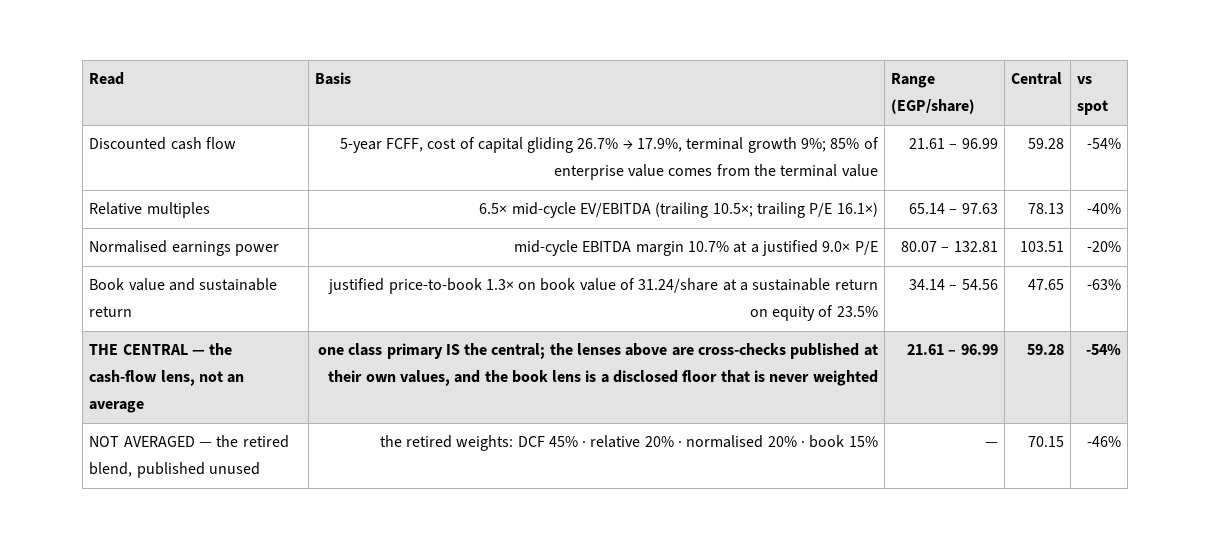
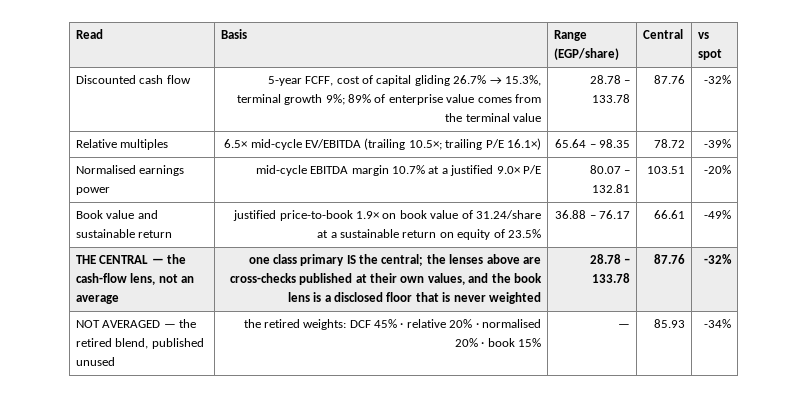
- Discounted cash flow | 5-year FCFF, cost of capital gliding 26.7% → 17.9%, terminal growth 9%; 85% of enterprise value comes from the terminal value | 21.61 – 96.99 | 59.28 | -54%
+ Discounted cash flow | 5-year FCFF, cost of capital gliding 26.7% → 15.3%, terminal growth 9%; 89% of enterprise value comes from the terminal value | 28.78 – 133.78 | 87.76 | -32%
- Relative multiples | 6.5× mid-cycle EV/EBITDA (trailing 10.5×; trailing P/E 16.1×) | 65.14 – 97.63 | 78.13 | -40%
+ Relative multiples | 6.5× mid-cycle EV/EBITDA (trailing 10.5×; trailing P/E 16.1×) | 65.64 – 98.35 | 78.72 | -39%
- Book value and sustainable return | justified price-to-book 1.3× on book value of 31.24/share at a sustainable return on equity of 23.5% | 34.14 – 54.56 | 47.65 | -63%
+ Book value and sustainable return | justified price-to-book 1.9× on book value of 31.24/share at a sustainable return on equity of 23.5% | 36.88 – 76.17 | 66.61 | -49%
- one class primary IS the central; the lenses above are cross-checks published at their own values, and the book lens is a disclosed floor that is never weighted | 21.61 – 96.99 | 59.28 | -54%
+ one class primary IS the central; the lenses above are cross-checks published at their own values, and the book lens is a disclosed floor that is never weighted | 28.78 – 133.78 | 87.76 | -32%
- NOT AVERAGED — the retired blend, published unused | the retired weights: DCF 45% · relative 20% · normalised 20% · book 15% | — | 70.15 | -46%
+ NOT AVERAGED — the retired blend, published unused | the retired weights: DCF 45% · relative 20% · normalised 20% · book 15% | — | 85.93 | -34%

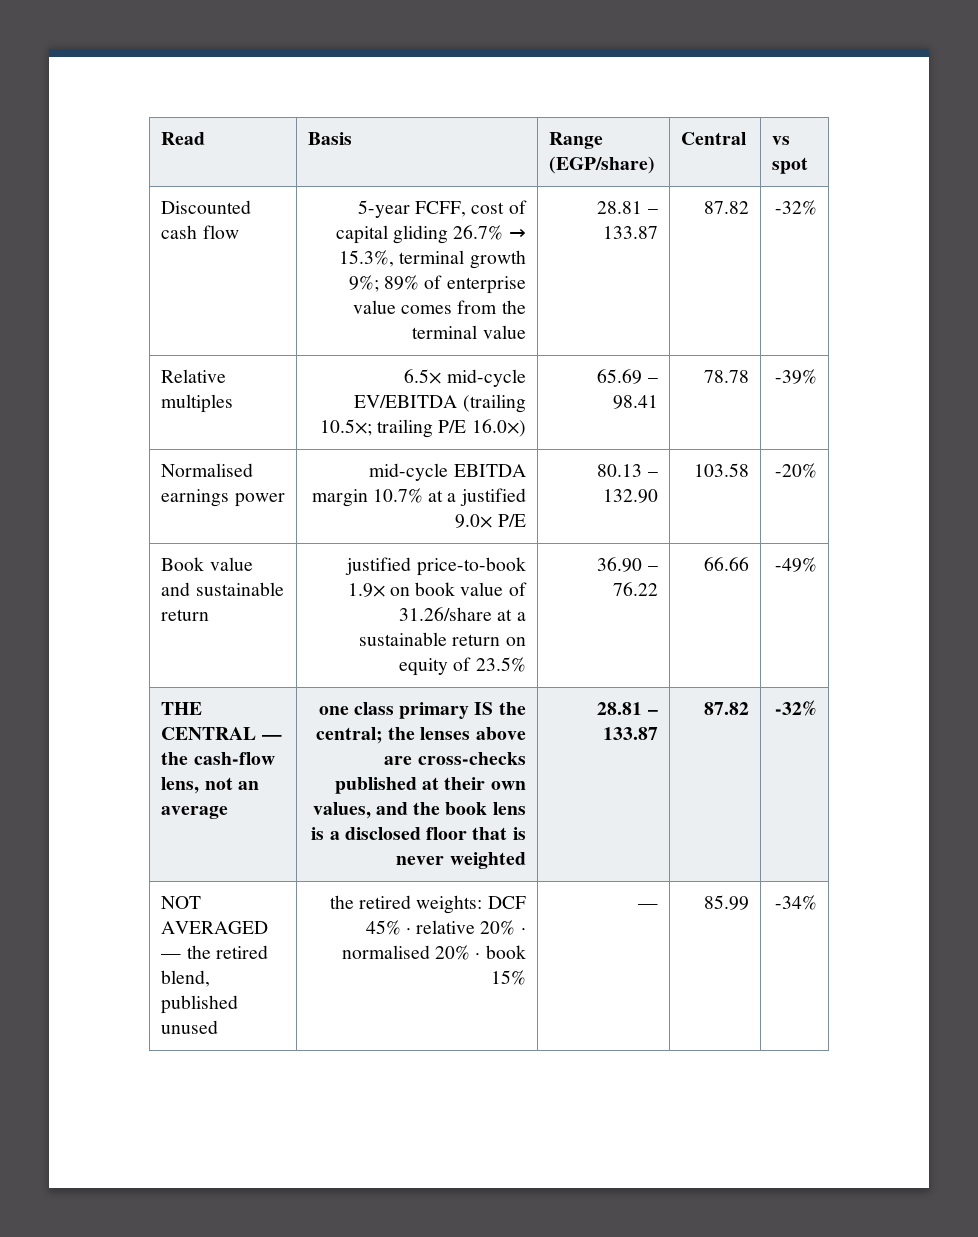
- Discounted cash flow | 5-year FCFF, cost of capital gliding 26.7% → 15.3%, terminal growth 9%; 89% of enterprise value comes from the terminal value | 28.78 – 133.78 | 87.76 | -32%
+ Discounted cash flow | 5-year FCFF, cost of capital gliding 26.7% → 15.3%, terminal growth 9%; 89% of enterprise value comes from the terminal value | 28.81 – 133.87 | 87.82 | -32%
- Relative multiples | 6.5× mid-cycle EV/EBITDA (trailing 10.5×; trailing P/E 16.1×) | 65.64 – 98.35 | 78.72 | -39%
+ Relative multiples | 6.5× mid-cycle EV/EBITDA (trailing 10.5×; trailing P/E 16.0×) | 65.69 – 98.41 | 78.78 | -39%
- Normalised earnings power | mid-cycle EBITDA margin 10.7% at a justified 9.0× P/E | 80.07 – 132.81 | 103.51 | -20%
+ Normalised earnings power | mid-cycle EBITDA margin 10.7% at a justified 9.0× P/E | 80.13 – 132.90 | 103.58 | -20%
- Book value and sustainable return | justified price-to-book 1.9× on book value of 31.24/share at a sustainable return on equity of 23.5% | 36.88 – 76.17 | 66.61 | -49%
+ Book value and sustainable return | justified price-to-book 1.9× on book value of 31.26/share at a sustainable return on equity of 23.5% | 36.90 – 76.22 | 66.66 | -49%
- one class primary IS the central; the lenses above are cross-checks published at their own values, and the book lens is a disclosed floor that is never weighted | 28.78 – 133.78 | 87.76
+ one class primary IS the central; the lenses above are cross-checks published at their own values, and the book lens is a disclosed floor that is never weighted | 28.81 – 133.87 | 87.82
- NOT AVERAGED — the retired blend, published unused | the retired weights: DCF 45% · relative 20% · normalised 20% · book 15% | — | 85.93 | -34%
+ NOT AVERAGED — the retired blend, published unused | the retired weights: DCF 45% · relative 20% · normalised 20% · book 15% | — | 85.99 | -34%

